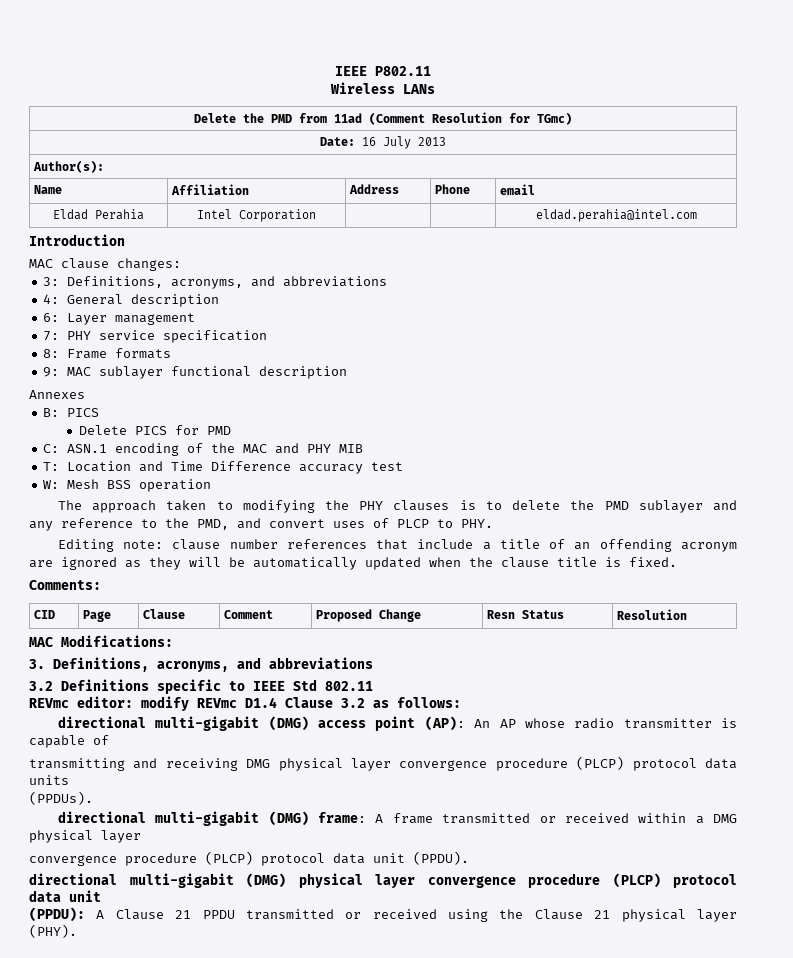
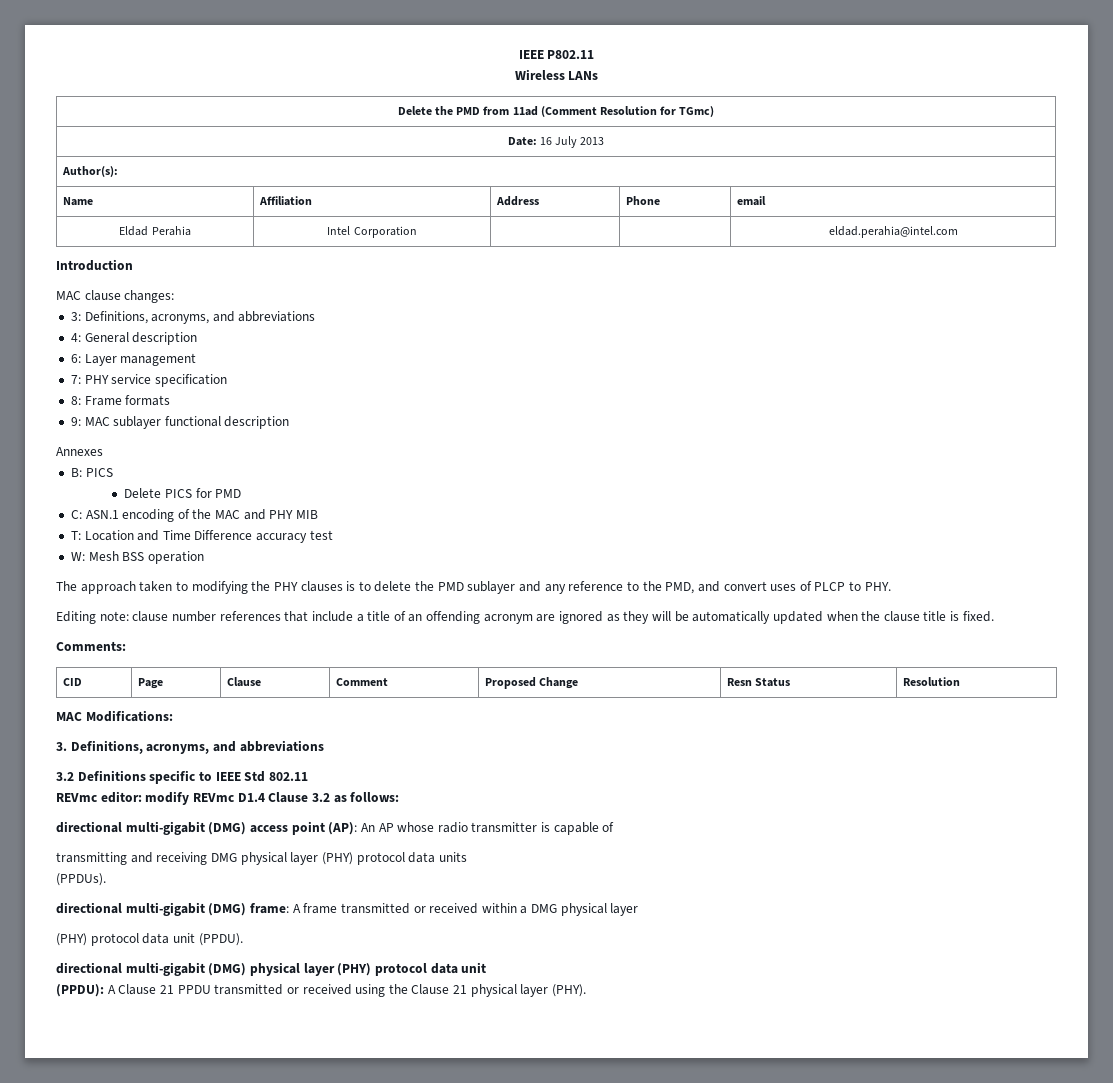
- transmitting and receiving DMG physical layer convergence procedure (PLCP) protocol data units
+ transmitting and receiving DMG physical layer (PHY) protocol data units
- convergence procedure (PLCP) protocol data unit (PPDU).
+ (PHY) protocol data unit (PPDU).
- directional multi-gigabit (DMG) physical layer convergence procedure (PLCP) protocol data unit
+ directional multi-gigabit (DMG) physical layer (PHY) protocol data unit

